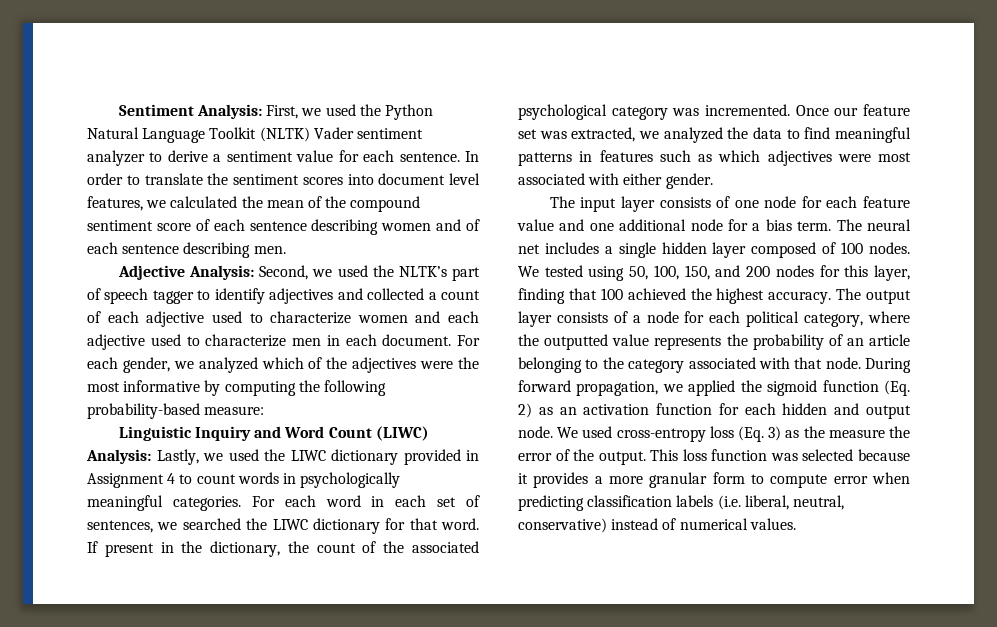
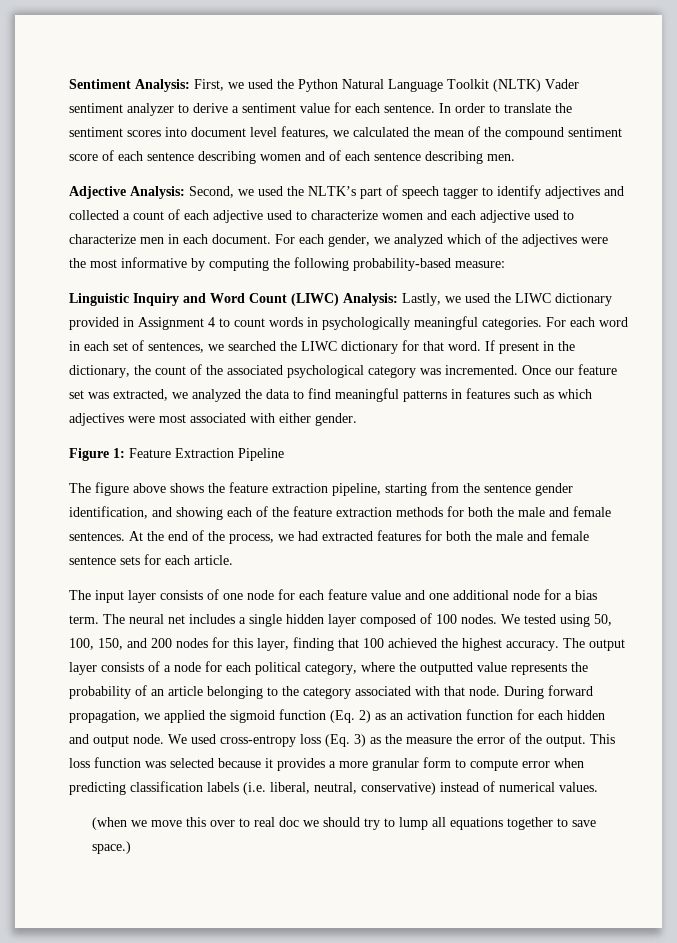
+ Figure 1: Feature Extraction Pipeline
+ The figure above shows the feature extraction pipeline, starting from the sentence gender identification, and showing each of the feature extraction methods for both the male and female sentences. At the end of the process, we had extracted features for both the male and female sentence sets for each article.
+ (when we move this over to real doc we should try to lump all equations together to save space.)

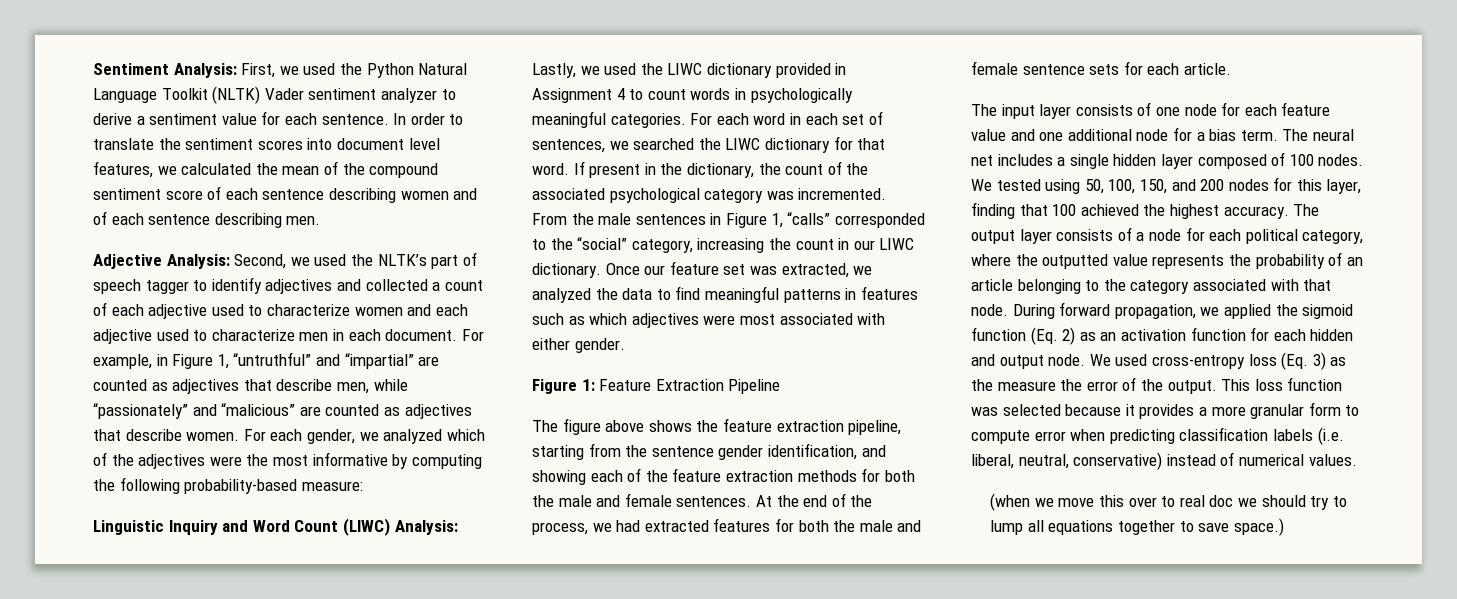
- For each gender, we analyzed which of the adjectives were the most informative by computing the following probability-based measure:
+ For example, in Figure 1, “untruthful” and “impartial” are counted as adjectives that describe men, while “passionately” and “malicious” are counted as adjectives that describe women. For each gender, we analyzed which of the adjectives were the most informative by computing the following probability-based measure:
+ From the male sentences in Figure 1, “calls” corresponded to the “social” category, increasing the count in our LIWC dictionary.

